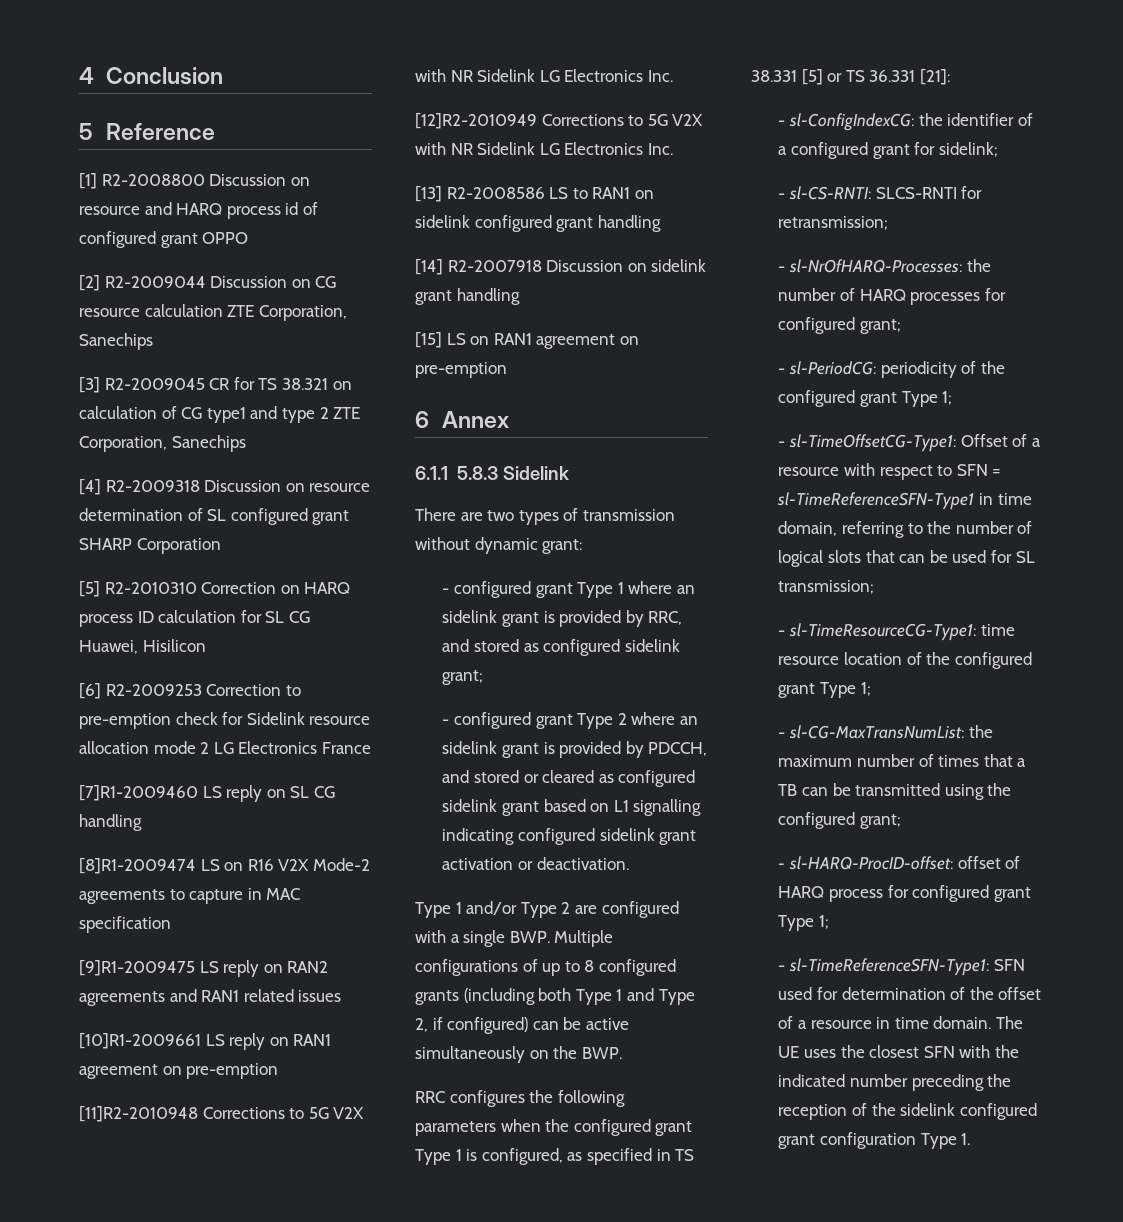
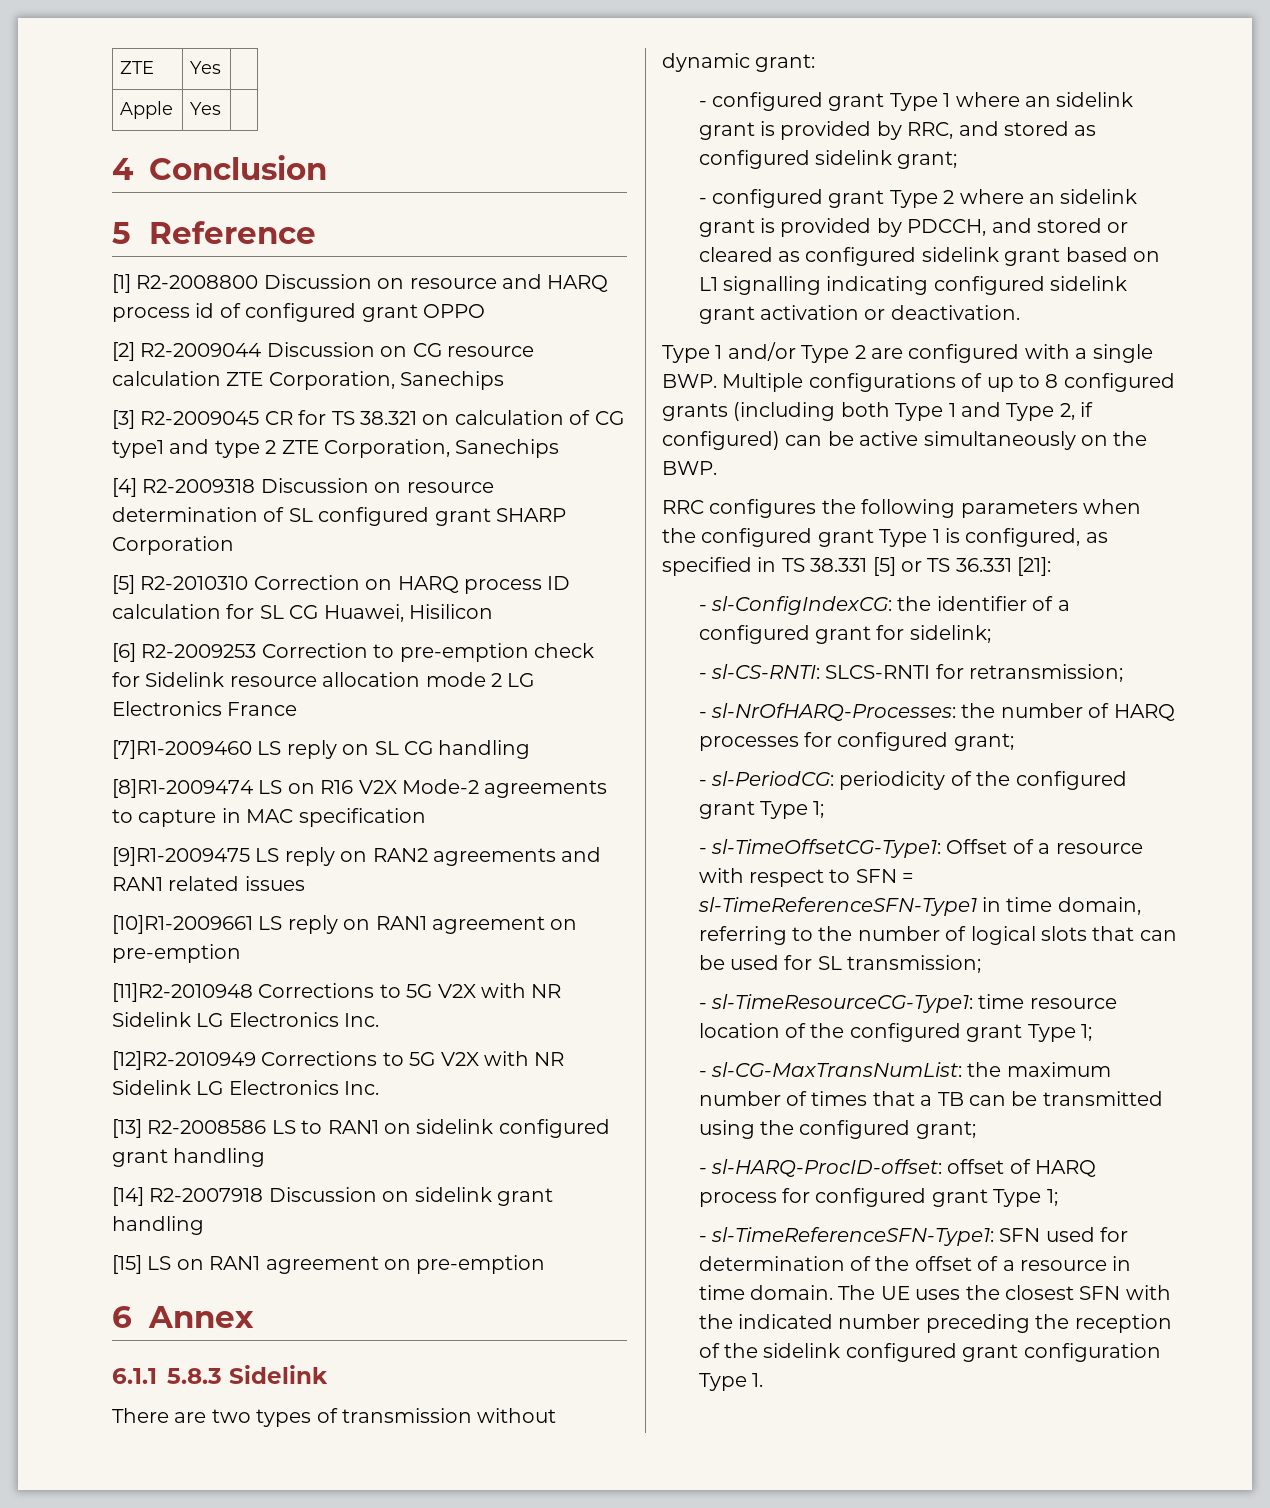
+ ZTE | Yes |
+ Apple | Yes |

